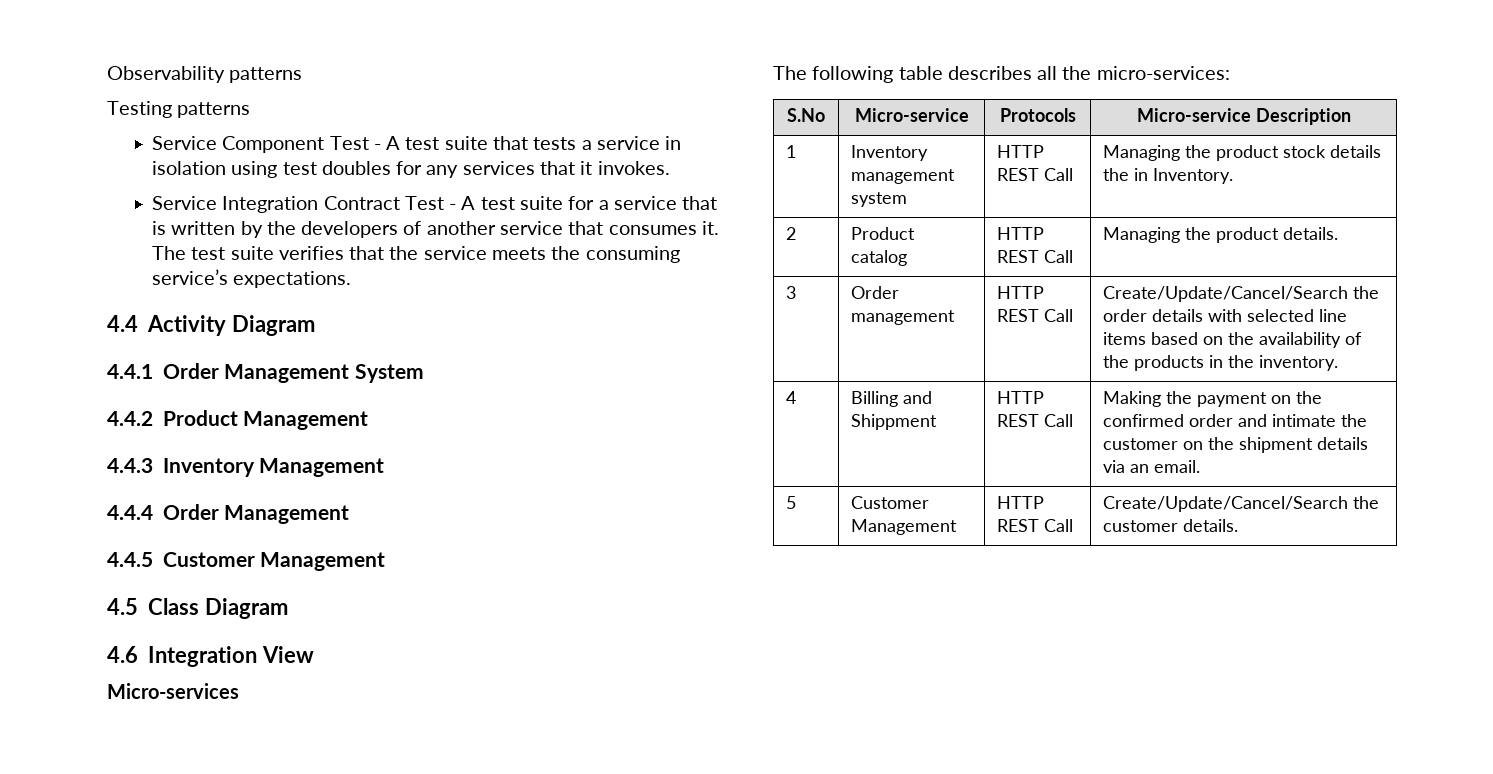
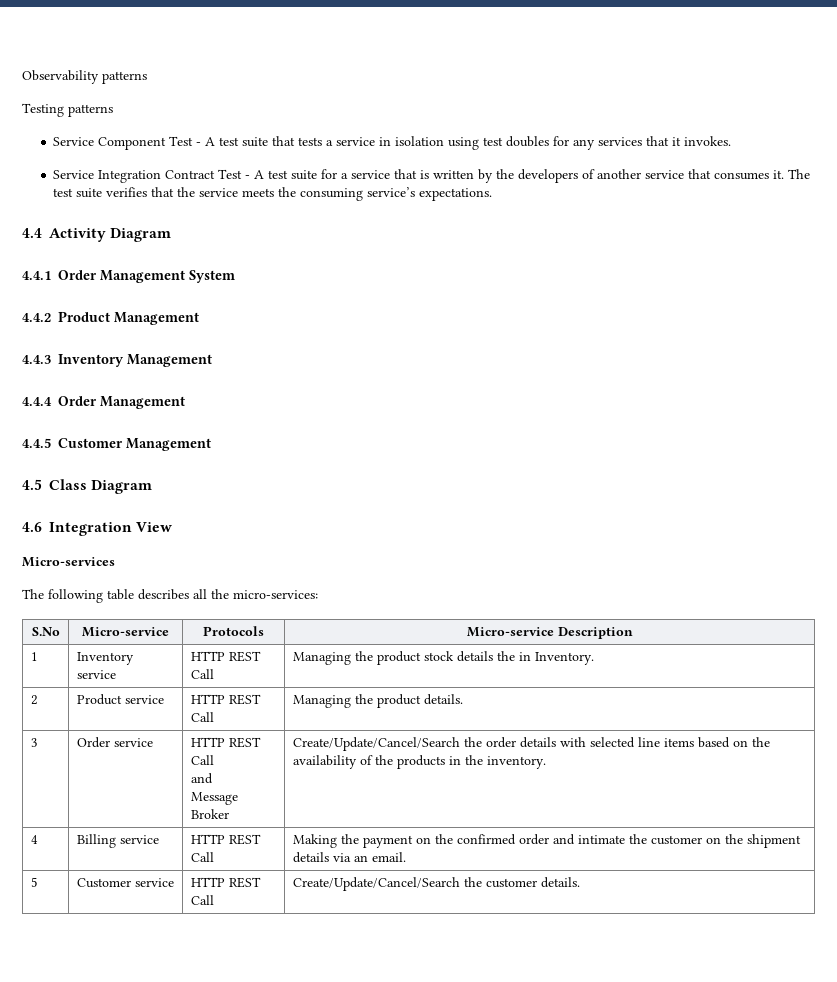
- 1 | Inventory management system | HTTP REST Call | Managing the product stock details the in Inventory.
+ 1 | Inventory service | HTTP REST Call | Managing the product stock details the in Inventory.
- 2 | Product catalog | HTTP REST Call | Managing the product details.
+ 2 | Product service | HTTP REST Call | Managing the product details.
- 3 | Order management | HTTP REST Call | Create/Update/Cancel/Search the order details with selected line items based on the availability of the products in the inventory.
+ 3 | Order service | HTTP REST Call
+ and
+ Message Broker | Create/Update/Cancel/Search the order details with selected line items based on the availability of the products in the inventory.
- 4 | Billing and Shippment | HTTP REST Call | Making the payment on the confirmed order and intimate the customer on the shipment details via an email.
+ 4 | Billing service | HTTP REST Call | Making the payment on the confirmed order and intimate the customer on the shipment details via an email.
- 5 | Customer Management | HTTP REST Call | Create/Update/Cancel/Search the customer details.
+ 5 | Customer service | HTTP REST Call | Create/Update/Cancel/Search the customer details.

